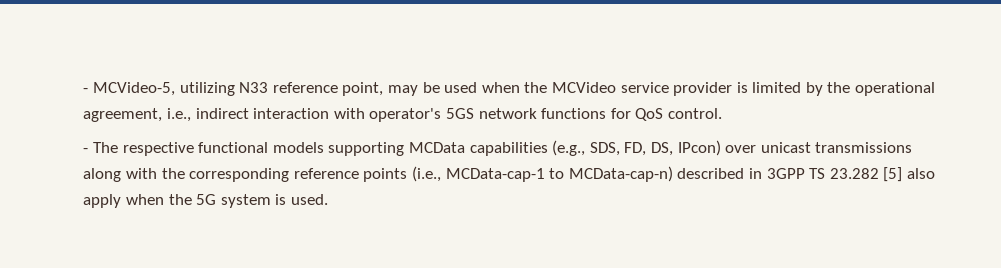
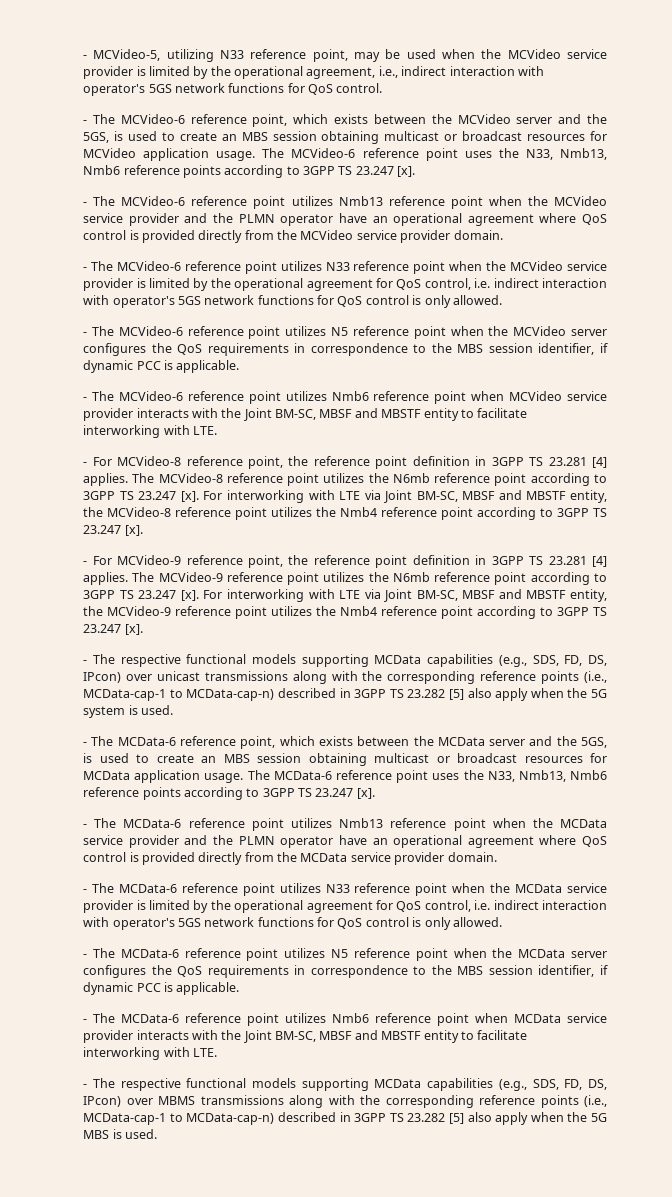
+ - The MCVideo-6 reference point, which exists between the MCVideo server and the 5GS, is used to create an MBS session obtaining multicast or broadcast resources for MCVideo application usage. The MCVideo-6 reference point uses the N33, Nmb13, Nmb6 reference points according to 3GPP TS 23.247 [x].
+ - The MCVideo-6 reference point utilizes Nmb13 reference point when the MCVideo service provider and the PLMN operator have an operational agreement where QoS control is provided directly from the MCVideo service provider domain.
+ - The MCVideo-6 reference point utilizes N33 reference point when the MCVideo service provider is limited by the operational agreement for QoS control, i.e. indirect interaction with operator's 5GS network functions for QoS control is only allowed.
+ - The MCVideo-6 reference point utilizes N5 reference point when the MCVideo server configures the QoS requirements in correspondence to the MBS session identifier, if dynamic PCC is applicable.
+ - The MCVideo-6 reference point utilizes Nmb6 reference point when MCVideo service provider interacts with the Joint BM-SC, MBSF and MBSTF entity to facilitate interworking with LTE.
+ - For MCVideo-8 reference point, the reference point definition in 3GPP TS 23.281 [4] applies. The MCVideo-8 reference point utilizes the N6mb reference point according to 3GPP TS 23.247 [x]. For interworking with LTE via Joint BM-SC, MBSF and MBSTF entity, the MCVideo-8 reference point utilizes the Nmb4 reference point according to 3GPP TS 23.247 [x].
+ - For MCVideo-9 reference point, the reference point definition in 3GPP TS 23.281 [4] applies. The MCVideo-9 reference point utilizes the N6mb reference point according to 3GPP TS 23.247 [x]. For interworking with LTE via Joint BM-SC, MBSF and MBSTF entity, the MCVideo-9 reference point utilizes the Nmb4 reference point according to 3GPP TS 23.247 [x].
+ - The MCData-6 reference point, which exists between the MCData server and the 5GS, is used to create an MBS session obtaining multicast or broadcast resources for MCData application usage. The MCData-6 reference point uses the N33, Nmb13, Nmb6 reference points according to 3GPP TS 23.247 [x].
+ - The MCData-6 reference point utilizes Nmb13 reference point when the MCData service provider and the PLMN operator have an operational agreement where QoS control is provided directly from the MCData service provider domain.
+ - The MCData-6 reference point utilizes N33 reference point when the MCData service provider is limited by the operational agreement for QoS control, i.e. indirect interaction with operator's 5GS network functions for QoS control is only allowed.
+ - The MCData-6 reference point utilizes N5 reference point when the MCData server configures the QoS requirements in correspondence to the MBS session identifier, if dynamic PCC is applicable.
+ - The MCData-6 reference point utilizes Nmb6 reference point when MCData service provider interacts with the Joint BM-SC, MBSF and MBSTF entity to facilitate interworking with LTE.
+ - The respective functional models supporting MCData capabilities (e.g., SDS, FD, DS, IPcon) over MBMS transmissions along with the corresponding reference points (i.e., MCData-cap-1 to MCData-cap-n) described in 3GPP TS 23.282 [5] also apply when the 5G MBS is used.

